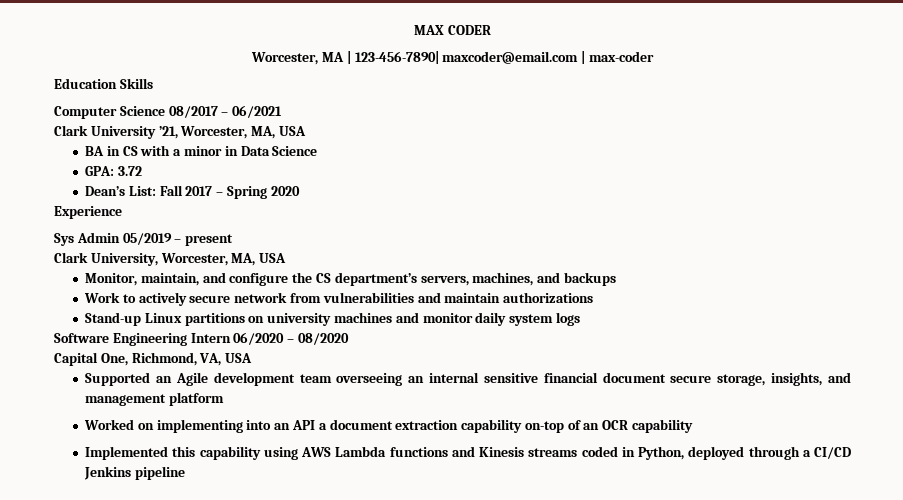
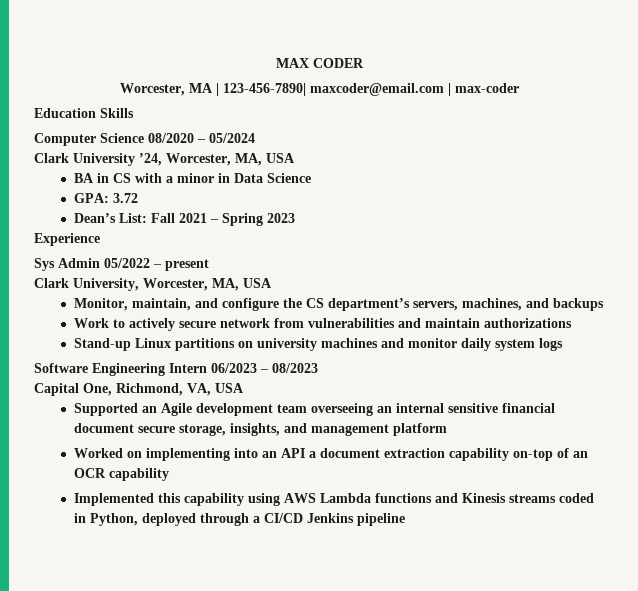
- Computer Science 08/2017 – 06/2021
+ Computer Science 08/2020 – 05/2024
- Clark University ’21, Worcester, MA, USA
+ Clark University ’24, Worcester, MA, USA
- Dean’s List: Fall 2017 – Spring 2020
+ Dean’s List: Fall 2021 – Spring 2023
- Sys Admin 05/2019 – present
+ Sys Admin 05/2022 – present
- Software Engineering Intern 06/2020 – 08/2020
+ Software Engineering Intern 06/2023 – 08/2023

